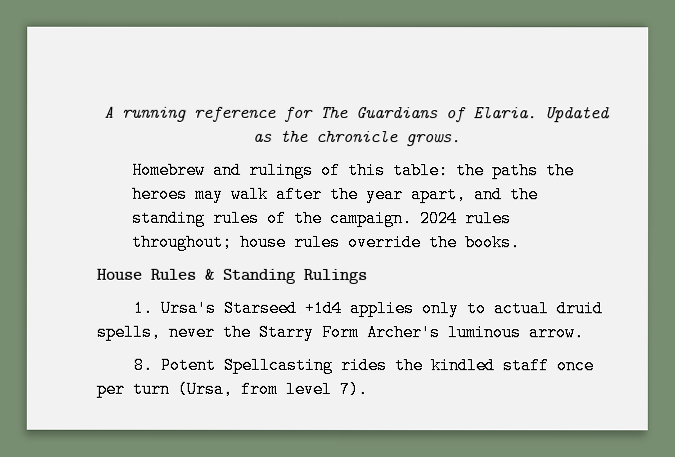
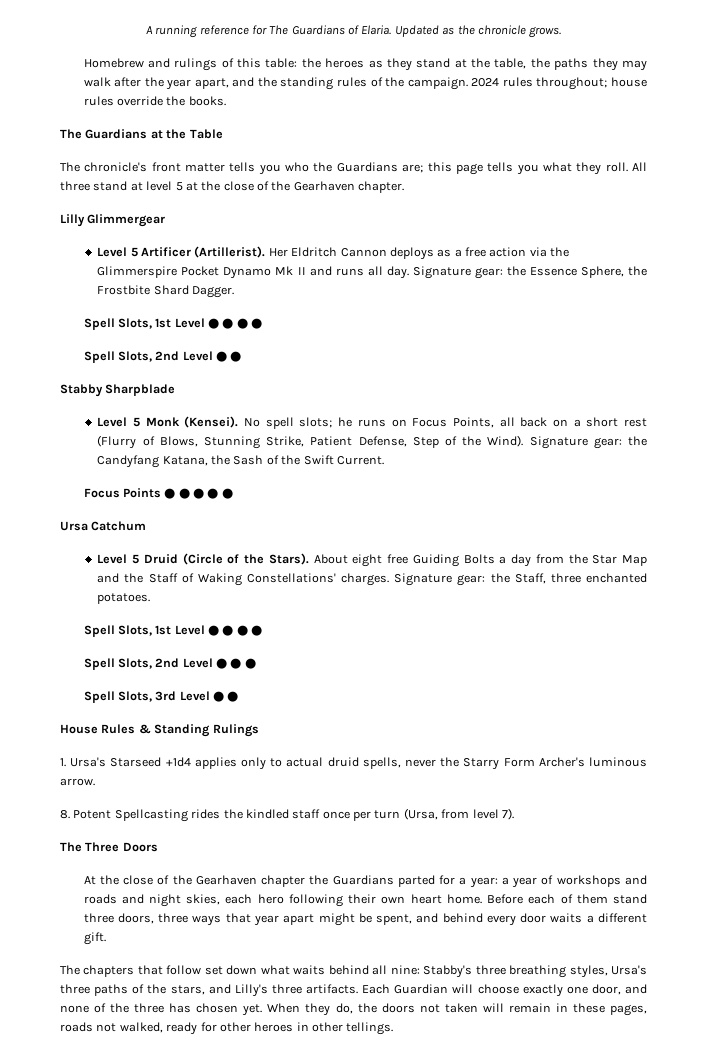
- Homebrew and rulings of this table: the paths the heroes may walk after the year apart, and the standing rules of the campaign.
+ Homebrew and rulings of this table: the heroes as they stand at the table, the paths they may walk after the year apart, and the standing rules of the campaign.
+ The Guardians at the Table
+ The chronicle's front matter tells you who the Guardians are; this page tells you what they roll. All three stand at level 5 at the close of the Gearhaven chapter.
+ Lilly Glimmergear
+ Level 5 Artificer (Artillerist). Her Eldritch Cannon deploys as a free action via the Glimmerspire Pocket Dynamo Mk II and runs all day. Signature gear: the Essence Sphere, the Frostbite Shard Dagger.
+ Spell Slots, 1st Level ● ● ● ●
+ Spell Slots, 2nd Level ● ●
+ Stabby Sharpblade
+ Level 5 Monk (Kensei). No spell slots; he runs on Focus Points, all back on a short rest (Flurry of Blows, Stunning Strike, Patient Defense, Step of the Wind). Signature gear: the Candyfang Katana, the Sash of the Swift Current.
+ Focus Points ● ● ● ● ●
+ Ursa Catchum
+ Level 5 Druid (Circle of the Stars). About eight free Guiding Bolts a day from the Star Map and the Staff of Waking Constellations' charges. Signature gear: the Staff, three enchanted potatoes.
+ Spell Slots, 1st Level ● ● ● ●
+ Spell Slots, 2nd Level ● ● ●
+ Spell Slots, 3rd Level ● ●
+ The Three Doors
+ At the close of the Gearhaven chapter the Guardians parted for a year: a year of workshops and roads and night skies, each hero following their own heart home. Before each of them stand three doors, three ways that year apart might be spent, and behind every door waits a different gift.
+ The chapters that follow set down what waits behind all nine: Stabby's three breathing styles, Ursa's three paths of the stars, and Lilly's three artifacts. Each Guardian will choose exactly one door, and none of the three has chosen yet. When they do, the doors not taken will remain in these pages, roads not walked, ready for other heroes in other tellings.

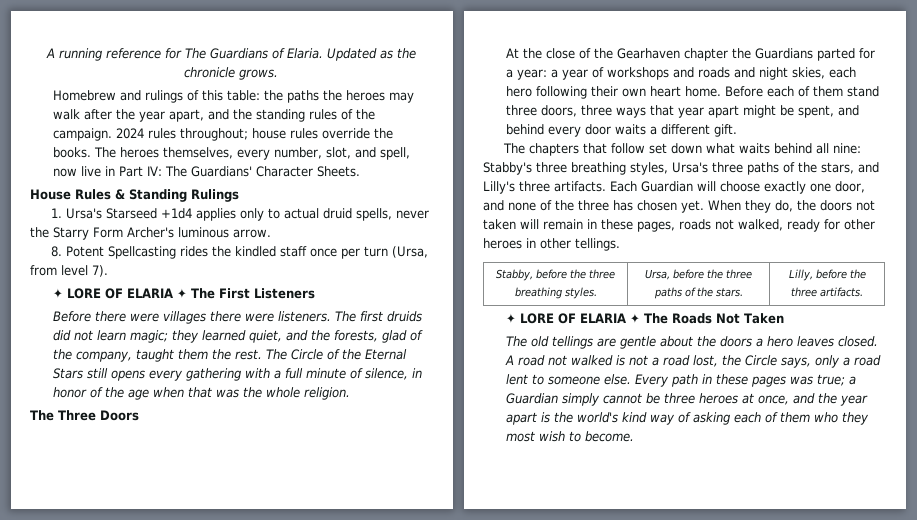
- Homebrew and rulings of this table: the heroes as they stand at the table, the paths they may walk after the year apart, and the standing rules of the campaign.
+ Homebrew and rulings of this table: the paths the heroes may walk after the year apart, and the standing rules of the campaign.
- 2024 rules throughout; house rules override the books.
- The Guardians at the Table
- The chronicle's front matter tells you who the Guardians are; this page tells you what they roll. All three stand at level 5 at the close of the Gearhaven chapter.
- Lilly Glimmergear
- Level 5 Artificer (Artillerist). Her Eldritch Cannon deploys as a free action via the Glimmerspire Pocket Dynamo Mk II and runs all day. Signature gear: the Essence Sphere, the Frostbite Shard Dagger.
- Spell Slots, 1st Level ● ● ● ●
- Spell Slots, 2nd Level ● ●
- Stabby Sharpblade
- Level 5 Monk (Kensei). No spell slots; he runs on Focus Points, all back on a short rest (Flurry of Blows, Stunning Strike, Patient Defense, Step of the Wind). Signature gear: the Candyfang Katana, the Sash of the Swift Current.
- Focus Points ● ● ● ● ●
- Ursa Catchum
- Level 5 Druid (Circle of the Stars). About eight free Guiding Bolts a day from the Star Map and the Staff of Waking Constellations' charges. Signature gear: the Staff, three enchanted potatoes.
- Spell Slots, 1st Level ● ● ● ●
- Spell Slots, 2nd Level ● ● ●
- Spell Slots, 3rd Level ● ●
+ 2024 rules throughout; house rules override the books. The heroes themselves, every number, slot, and spell, now live in Part IV: The Guardians' Character Sheets.
+ ✦ LORE OF ELARIA ✦ The First Listeners
+ Before there were villages there were listeners. The first druids did not learn magic; they learned quiet, and the forests, glad of the company, taught them the rest. The Circle of the Eternal Stars still opens every gathering with a full minute of silence, in honor of the age when that was the whole religion.
+ Stabby, before the three breathing styles. | Ursa, before the three paths of the stars. | Lilly, before the three artifacts.
+ ✦ LORE OF ELARIA ✦ The Roads Not Taken
+ The old tellings are gentle about the doors a hero leaves closed. A road not walked is not a road lost, the Circle says, only a road lent to someone else. Every path in these pages was true; a Guardian simply cannot be three heroes at once, and the year apart is the world's kind way of asking each of them who they most wish to become.

